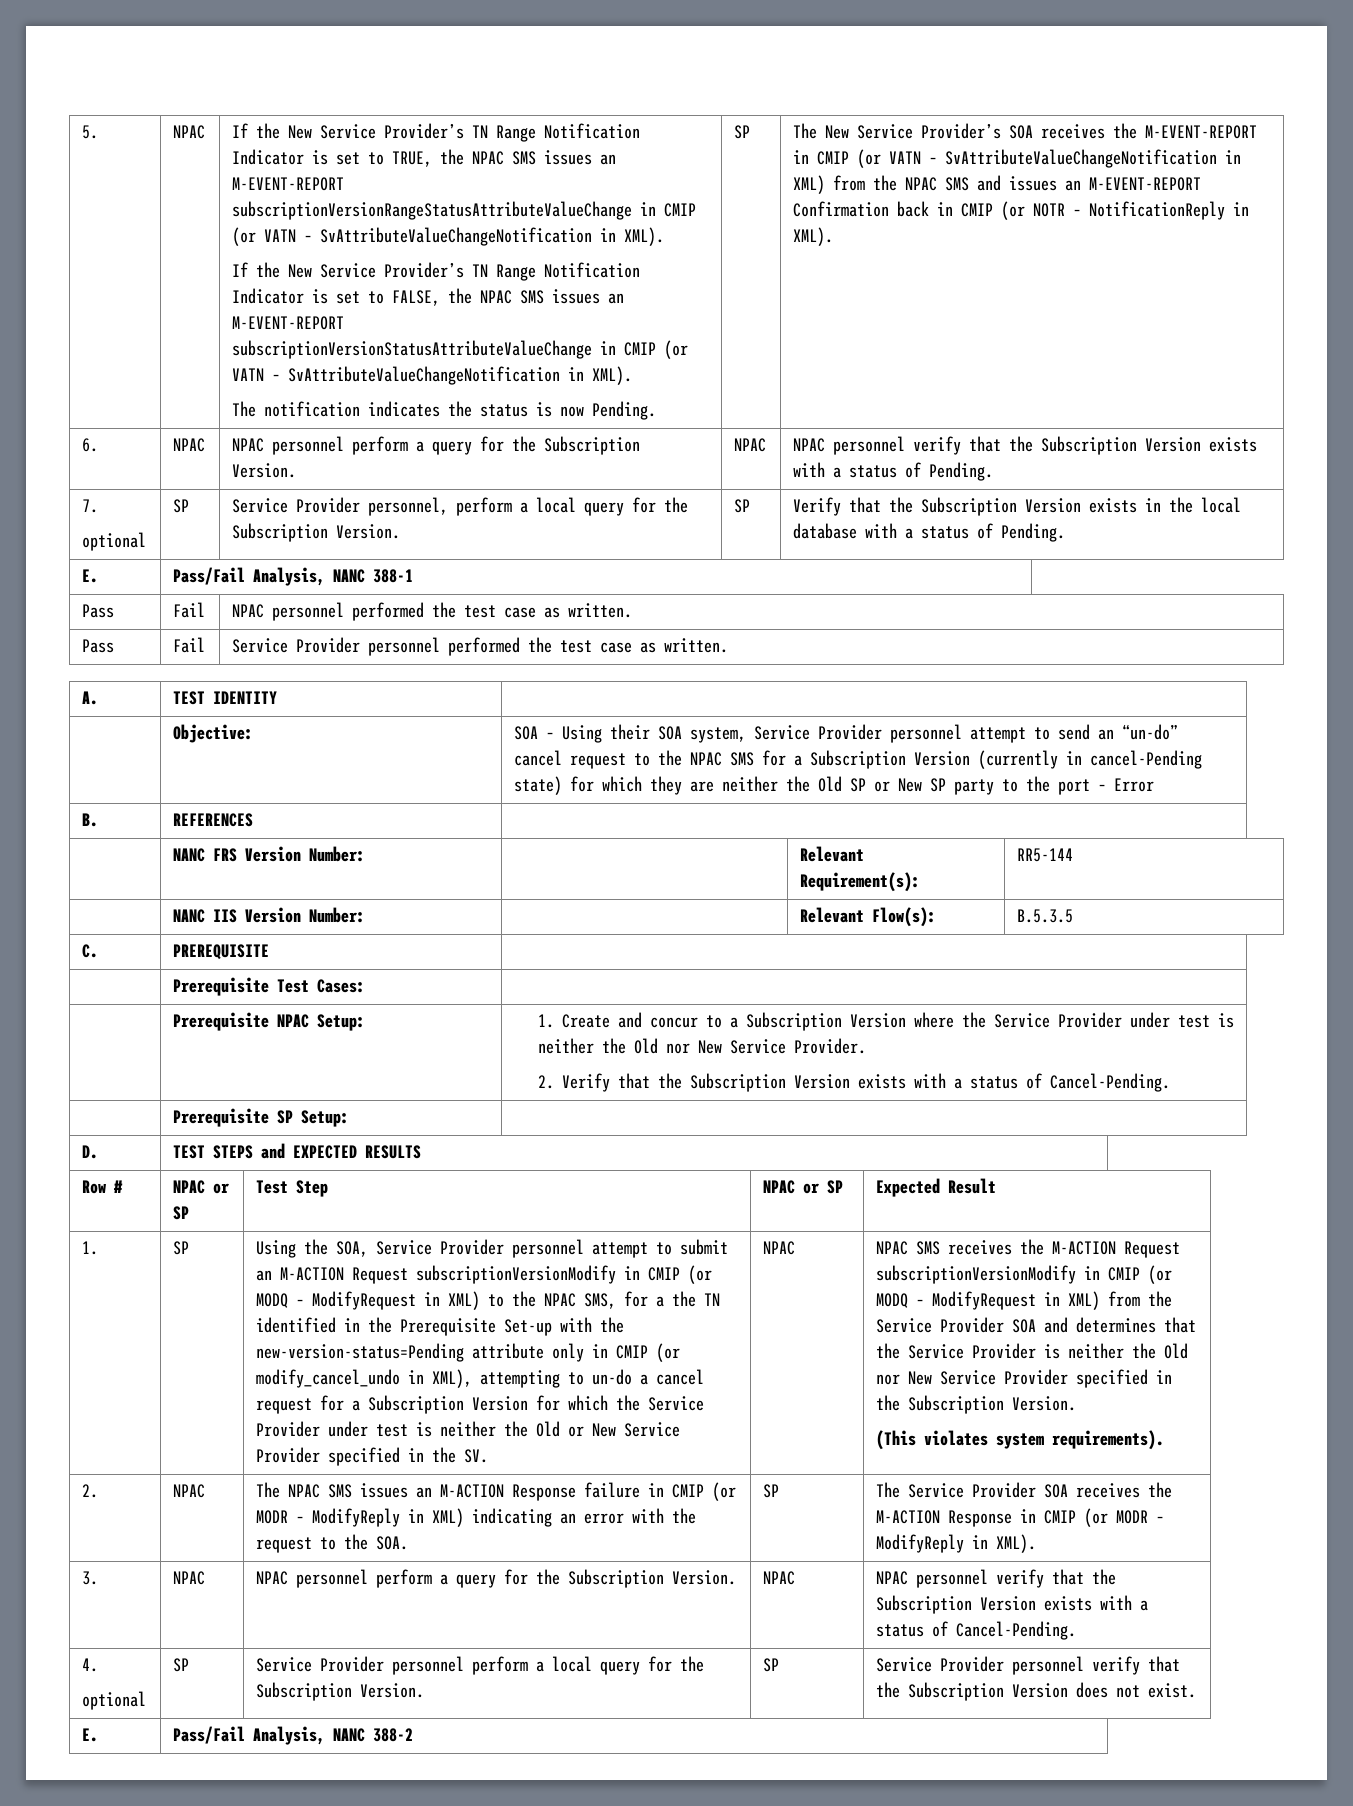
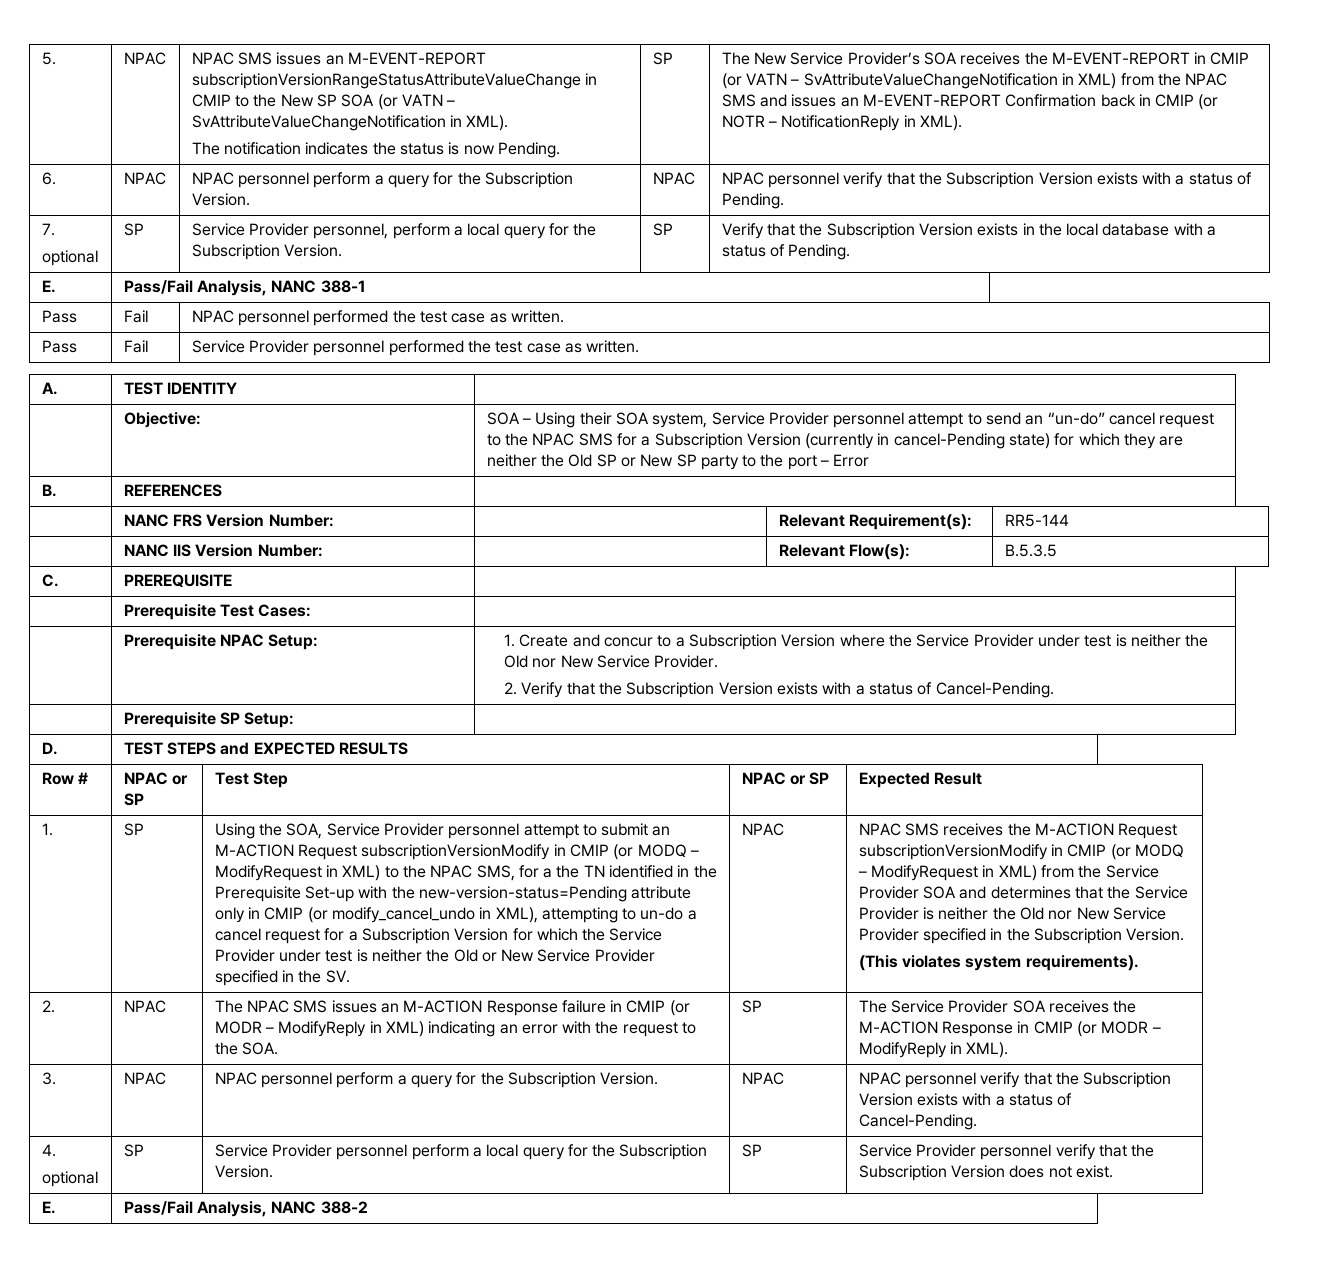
- If the New Service Provider’s TN Range Notification Indicator is set to TRUE, the NPAC SMS issues an M-EVENT-REPORT subscriptionVersionRangeStatusAttributeValueChange in CMIP (or VATN – SvAttributeValueChangeNotification in XML).
- If the New Service Provider’s TN Range Notification Indicator is set to FALSE, the NPAC SMS issues an M-EVENT-REPORT subscriptionVersionStatusAttributeValueChange in CMIP (or VATN – SvAttributeValueChangeNotification in XML).
+ NPAC SMS issues an M-EVENT-REPORT subscriptionVersionRangeStatusAttributeValueChange in CMIP to the New SP SOA (or VATN – SvAttributeValueChangeNotification in XML).

